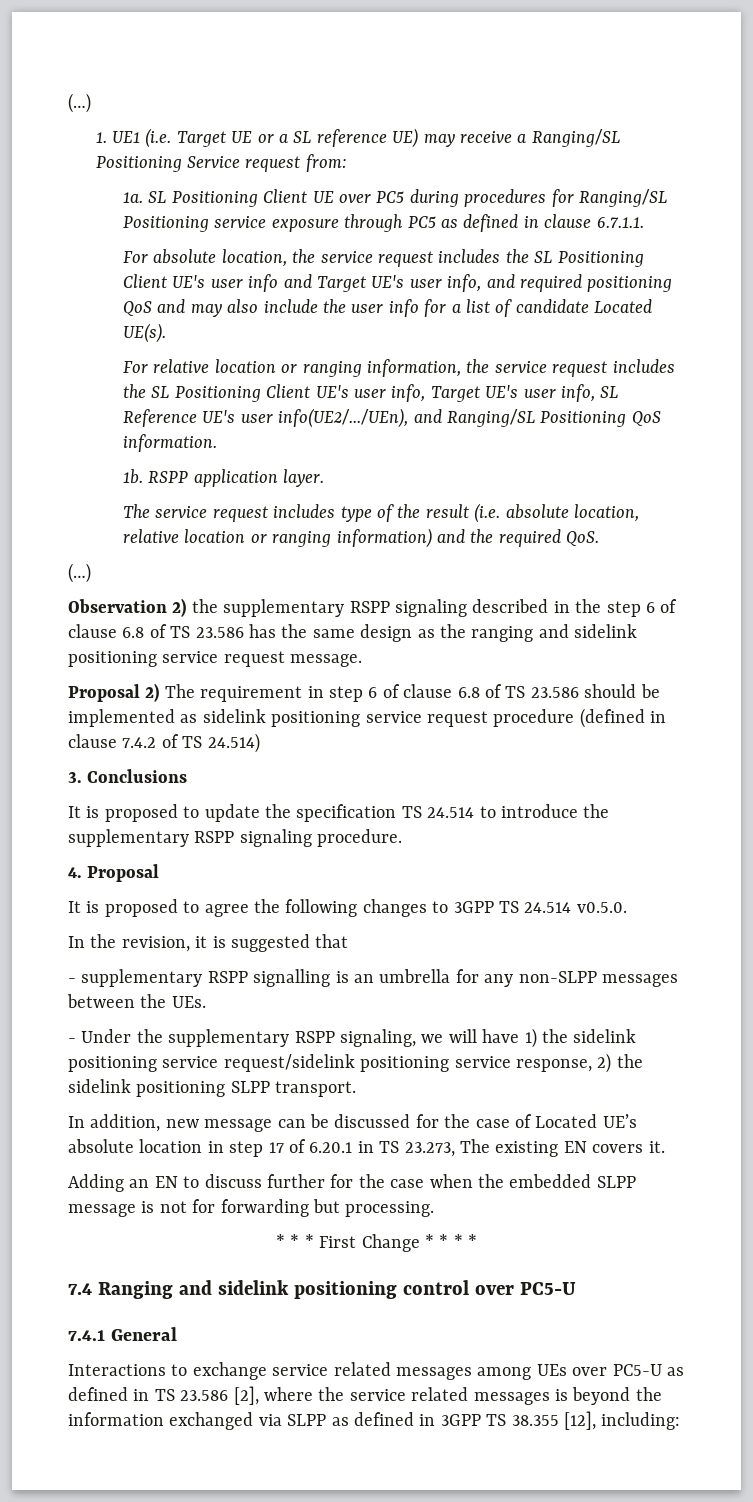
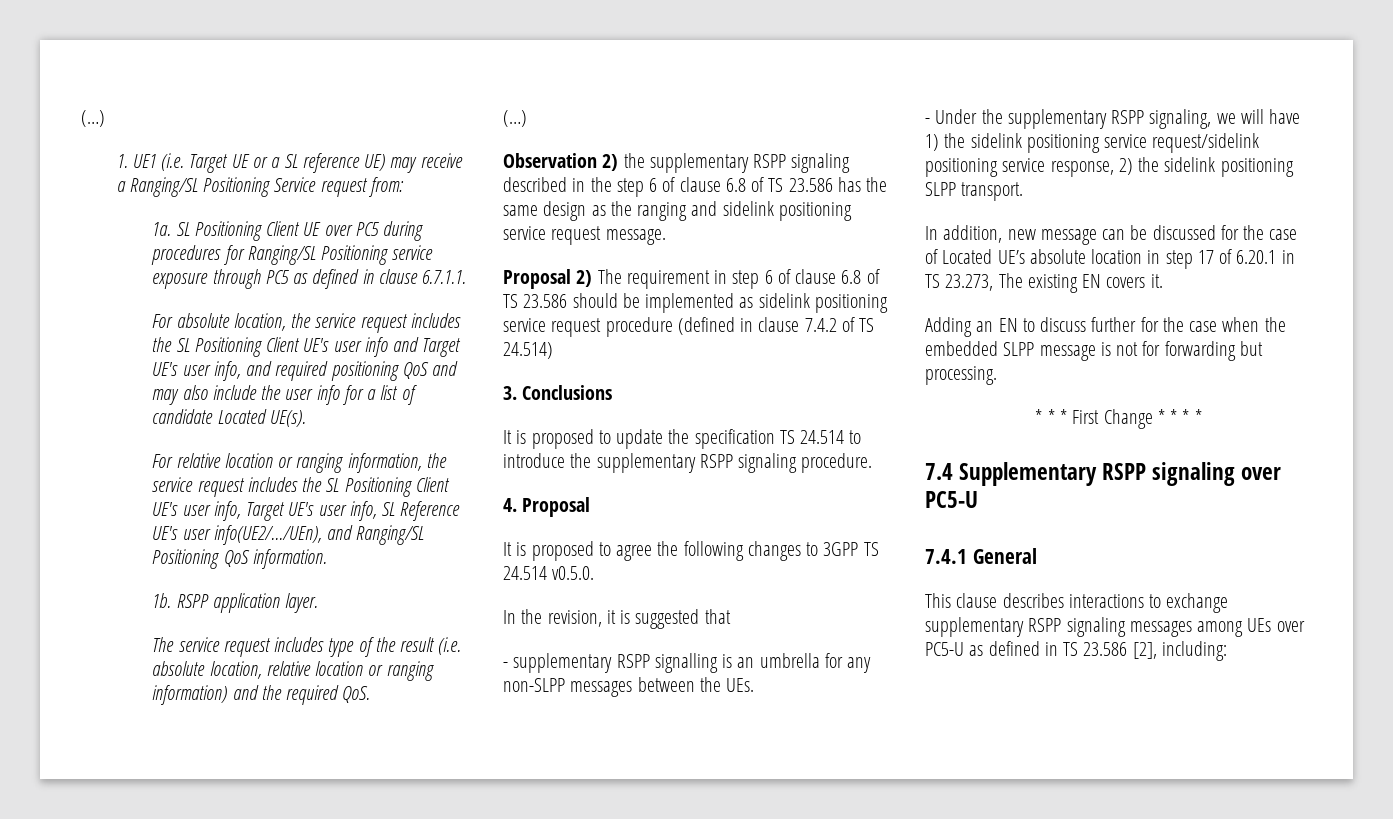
- 7.4 Ranging and sidelink positioning control over PC5-U
+ 7.4 Supplementary RSPP signaling over PC5-U
- Interactions to exchange service related messages among UEs over PC5-U as defined in TS 23.586 [2], where the service related messages is beyond the information exchanged via SLPP as defined in 3GPP TS 38.355 [12], including:
+ This clause describes interactions to exchange supplementary RSPP signaling messages among UEs over PC5-U as defined in TS 23.586 [2], including:

